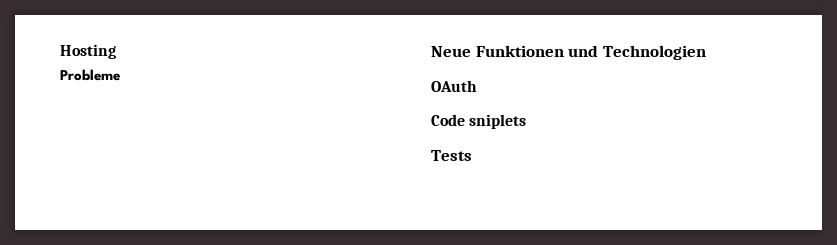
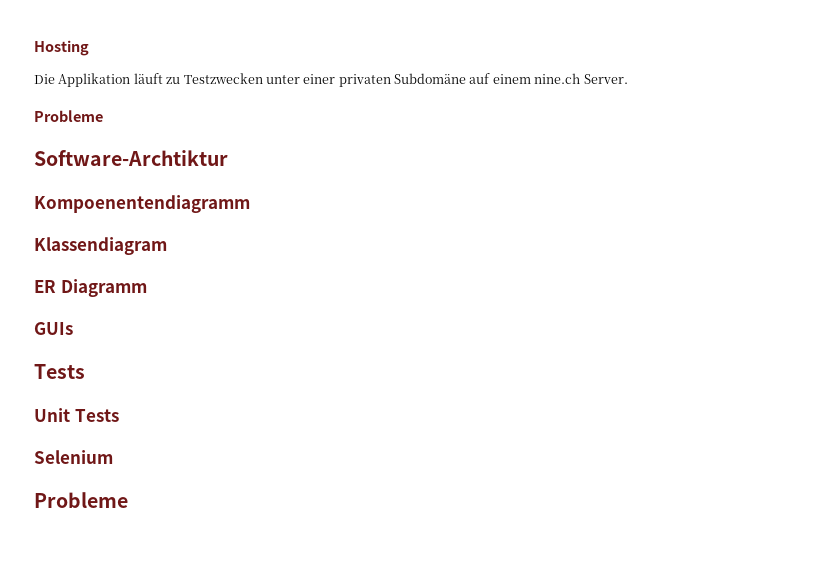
+ Die Applikation läuft zu Testzwecken unter einer privaten Subdomäne auf einem nine.ch Server.
  Probleme
- Neue Funktionen und Technologien
- OAuth
- Code sniplets
+ Software-Archtiktur
+ Kompoenentendiagramm
+ Klassendiagram
+ ER Diagramm
+ GUIs
  Tests
+ Unit Tests
+ Selenium
+ Probleme

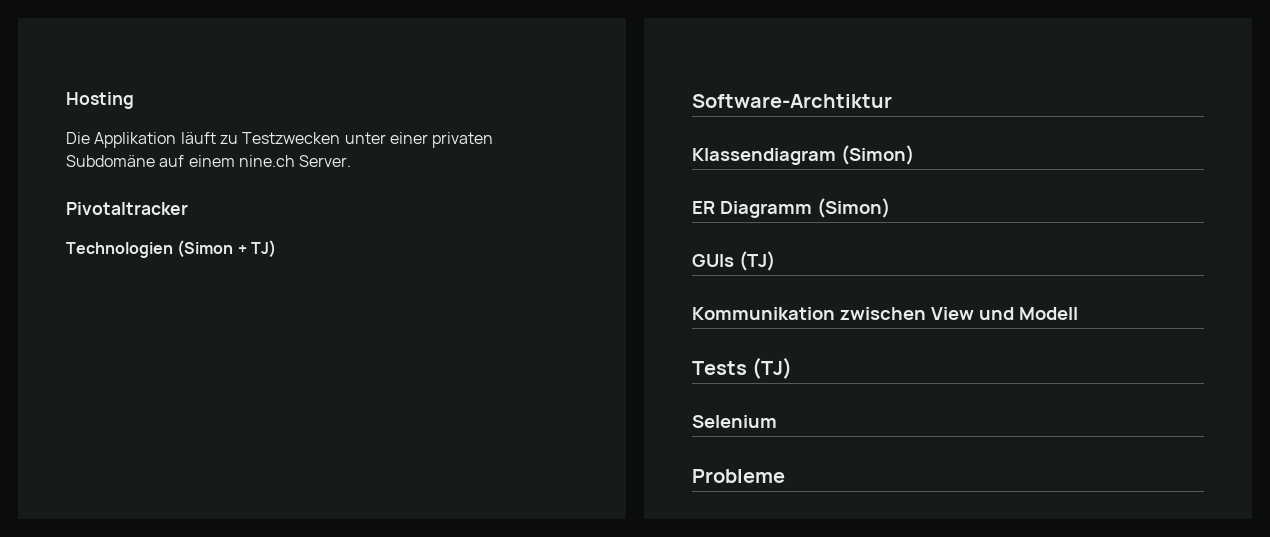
  Die Applikation läuft zu Testzwecken unter einer privaten Subdomäne auf einem nine.ch Server.
- Probleme
+ Pivotaltracker
+ Technologien (Simon + TJ)
- Kompoenentendiagramm
- Klassendiagram
+ Klassendiagram (Simon)
- ER Diagramm
+ ER Diagramm (Simon)
- GUIs
- Tests
- Unit Tests
+ GUIs (TJ)
+ Kommunikation zwischen View und Modell
+ Tests (TJ)

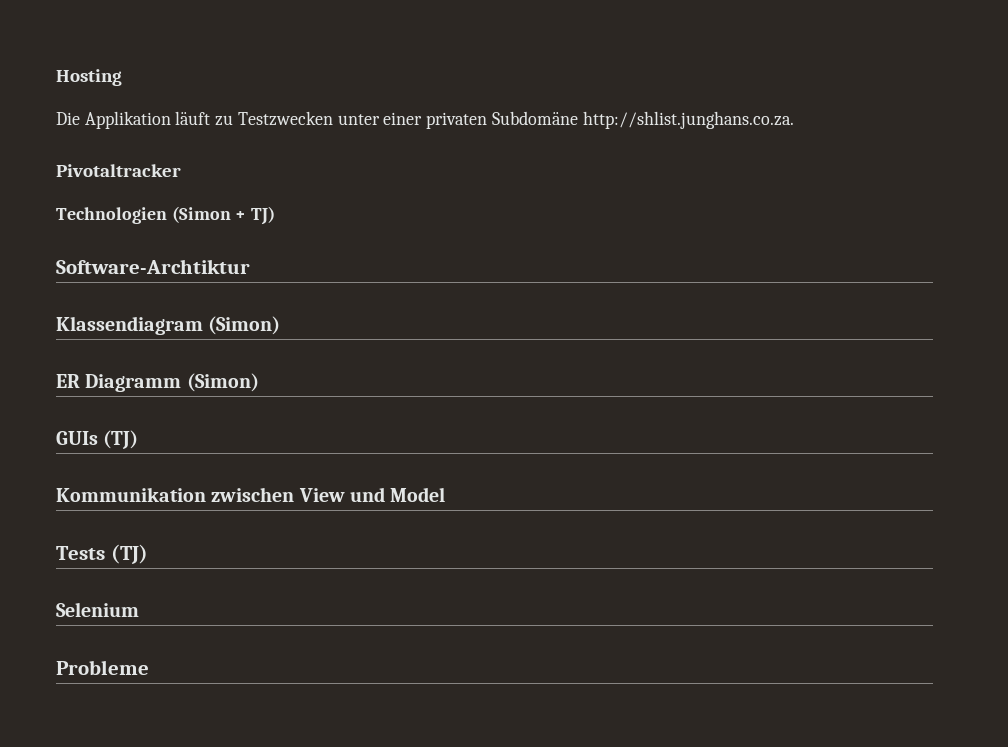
- Die Applikation läuft zu Testzwecken unter einer privaten Subdomäne auf einem nine.ch Server.
+ Die Applikation läuft zu Testzwecken unter einer privaten Subdomäne http://shlist.junghans.co.za.
- Kommunikation zwischen View und Modell
+ Kommunikation zwischen View und Model

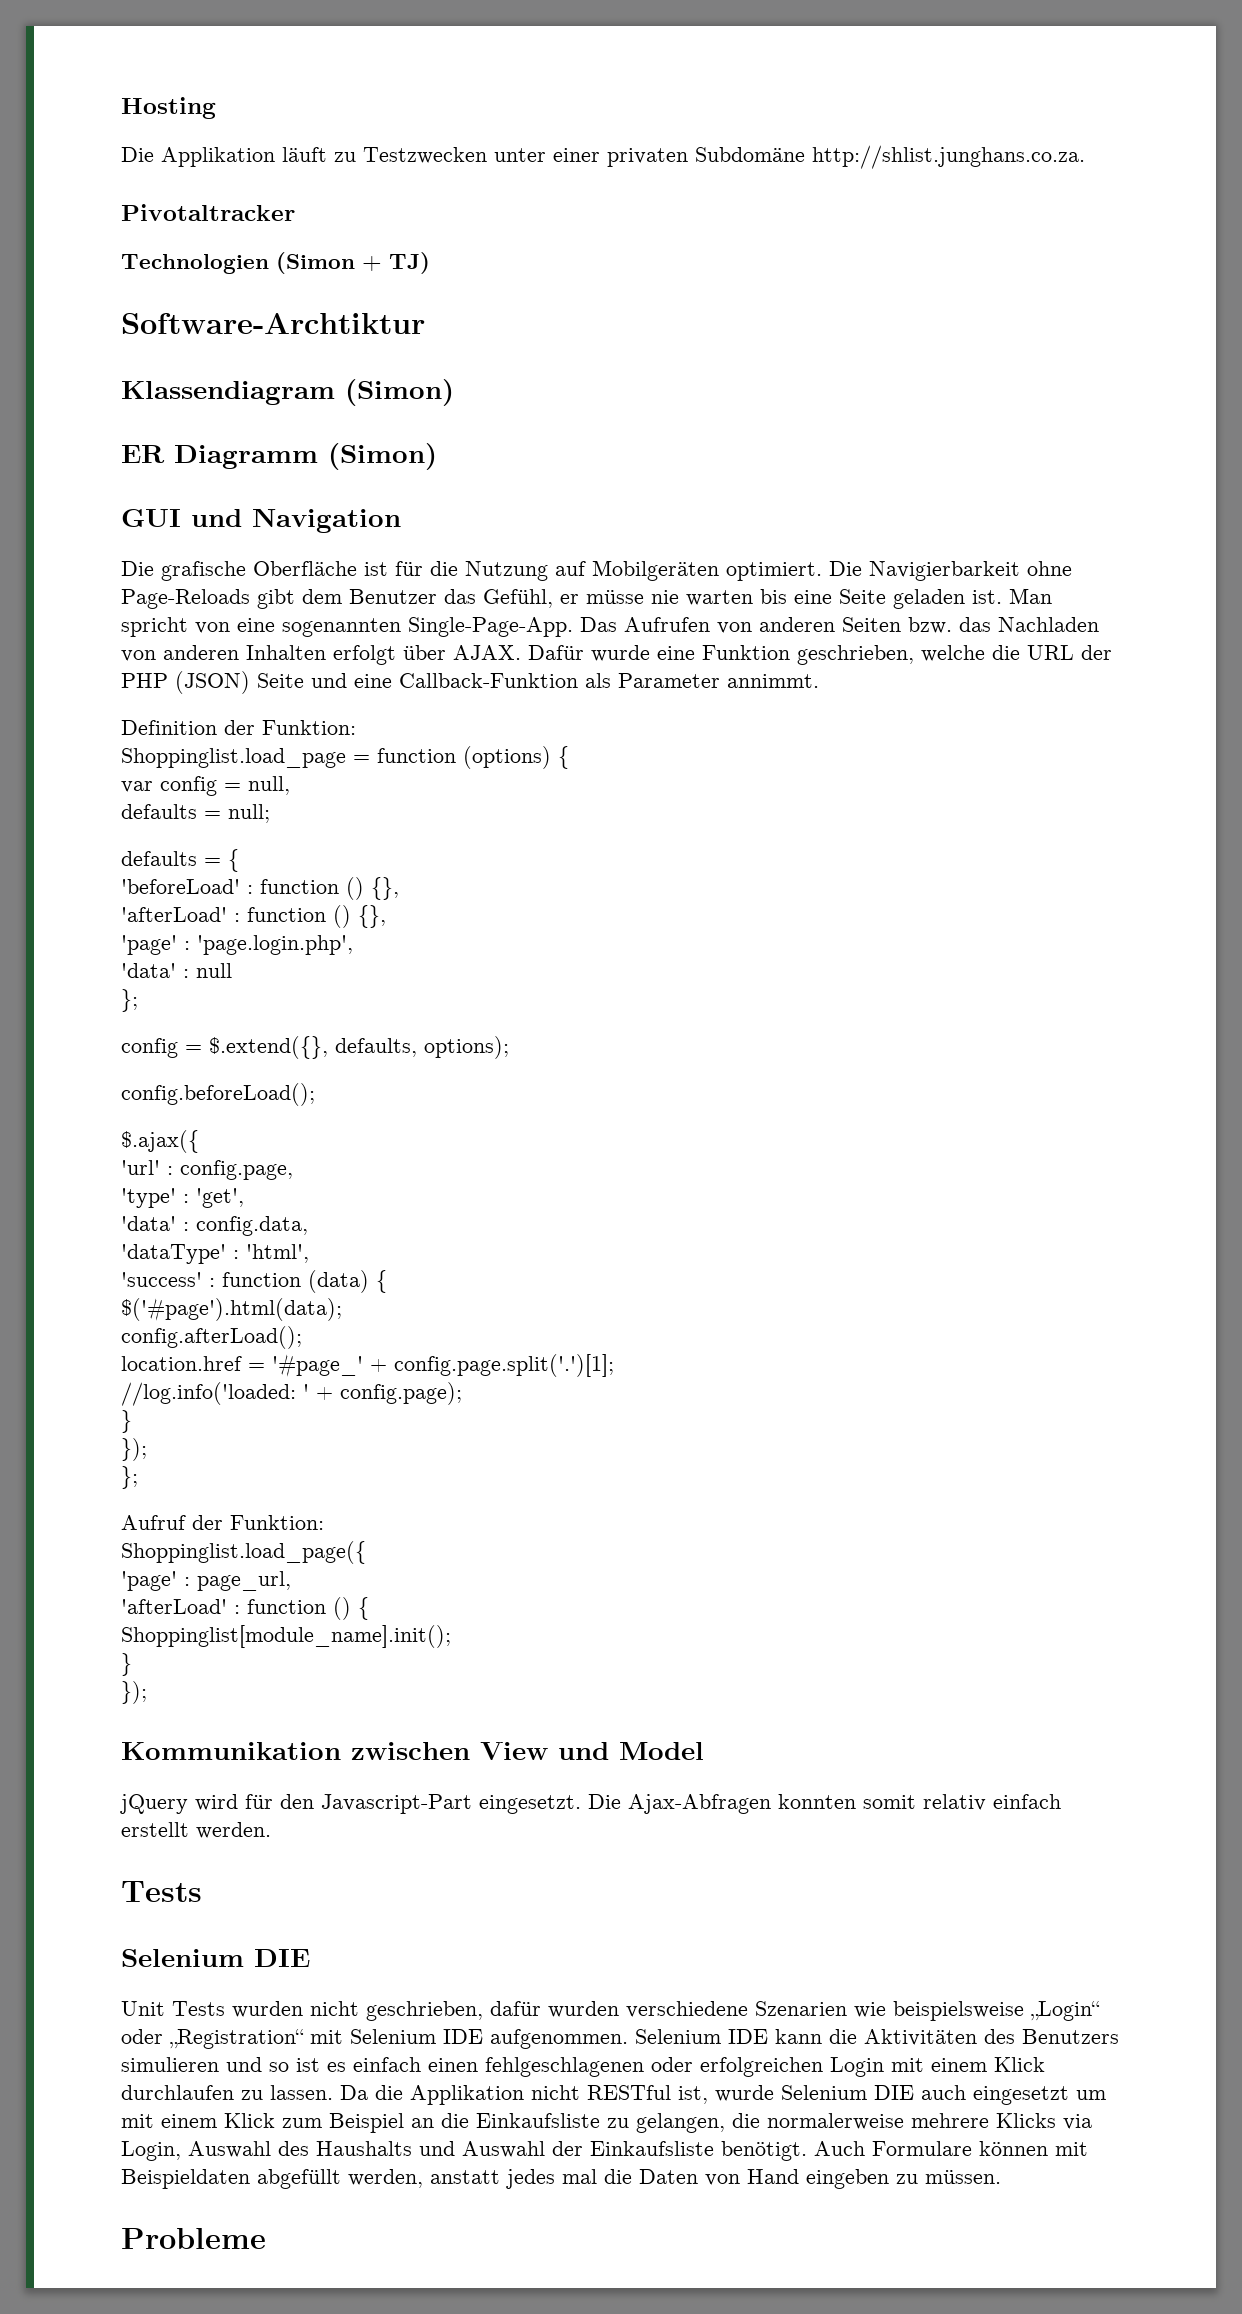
- GUIs (TJ)
+ GUI und Navigation
+ Die grafische Oberfläche ist für die Nutzung auf Mobilgeräten optimiert. Die Navigierbarkeit ohne Page-Reloads gibt dem Benutzer das Gefühl, er müsse nie warten bis eine Seite geladen ist. Man spricht von eine sogenannten Single-Page-App. Das Aufrufen von anderen Seiten bzw. das Nachladen von anderen Inhalten erfolgt über AJAX. Dafür wurde eine Funktion geschrieben, welche die URL der PHP (JSON) Seite und eine Callback-Funktion als Parameter annimmt.
+ Definition der Funktion:
+ Shoppinglist.load_page = function (options) {
+ var config = null,
+ defaults = null;
+ defaults = {
+ 'beforeLoad' : function () {},
+ 'afterLoad' : function () {},
+ 'page' : 'page.login.php',
+ 'data' : null
+ };
+ config = $.extend({}, defaults, options);
+ config.beforeLoad();
+ $.ajax({
+ 'url' : config.page,
+ 'type' : 'get',
+ 'data' : config.data,
+ 'dataType' : 'html',
+ 'success' : function (data) {
+ $('#page').html(data);
+ config.afterLoad();
+ location.href = '#page_' + config.page.split('.')[1];
+ //log.info('loaded: ' + config.page);
+ }
+ });
+ };
+ Aufruf der Funktion:
+ Shoppinglist.load_page({
+ 'page' : page_url,
+ 'afterLoad' : function () {
+ Shoppinglist[module_name].init();
+ }
+ });
- Tests (TJ)
- Selenium
+ jQuery wird für den Javascript-Part eingesetzt. Die Ajax-Abfragen konnten somit relativ einfach erstellt werden.
+ Tests
+ Selenium DIE
+ Unit Tests wurden nicht geschrieben, dafür wurden verschiedene Szenarien wie beispielsweise „Login“ oder „Registration“ mit Selenium IDE aufgenommen. Selenium IDE kann die Aktivitäten des Benutzers simulieren und so ist es einfach einen fehlgeschlagenen oder erfolgreichen Login mit einem Klick durchlaufen zu lassen. Da die Applikation nicht RESTful ist, wurde Selenium DIE auch eingesetzt um mit einem Klick zum Beispiel an die Einkaufsliste zu gelangen, die normalerweise mehrere Klicks via Login, Auswahl des Haushalts und Auswahl der Einkaufsliste benötigt. Auch Formulare können mit Beispieldaten abgefüllt werden, anstatt jedes mal die Daten von Hand eingeben zu müssen.

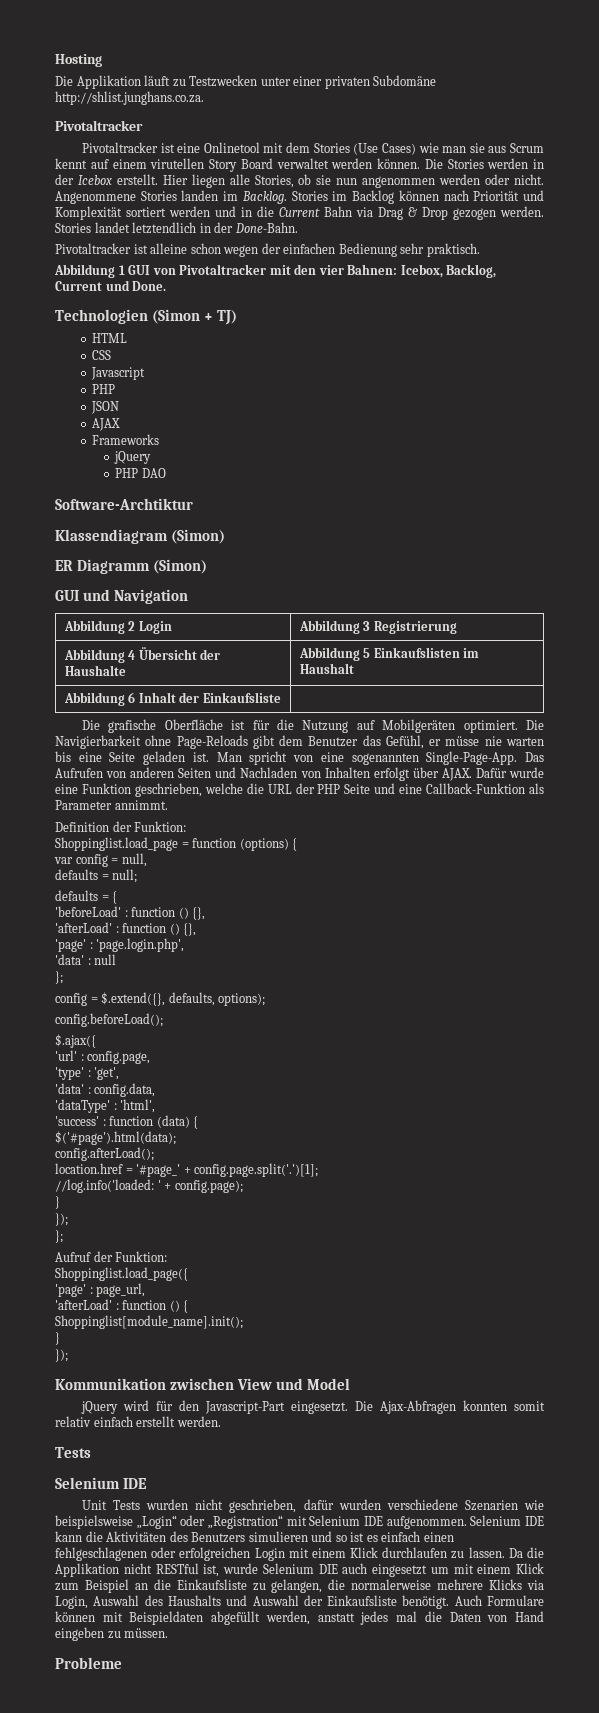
+ Pivotaltracker ist eine Onlinetool mit dem Stories (Use Cases) wie man sie aus Scrum kennt auf einem virutellen Story Board verwaltet werden können. Die Stories werden in der Icebox erstellt. Hier liegen alle Stories, ob sie nun angenommen werden oder nicht. Angenommene Stories landen im Backlog. Stories im Backlog können nach Priorität und Komplexität sortiert werden und in die Current Bahn via Drag & Drop gezogen werden. Stories landet letztendlich in der Done-Bahn.
+ Pivotaltracker ist alleine schon wegen der einfachen Bedienung sehr praktisch.
+ Abbildung 1 GUI von Pivotaltracker mit den vier Bahnen: Icebox, Backlog, Current und Done.
  Technologien (Simon + TJ)
+ HTML
+ CSS
+ Javascript
+ PHP
+ JSON
+ AJAX
+ Frameworks
+ jQuery
+ PHP DAO
+ Abbildung 2 Login | Abbildung 3 Registrierung
+ Abbildung 4 Übersicht der Haushalte | Abbildung 5 Einkaufslisten im Haushalt
+ Abbildung 6 Inhalt der Einkaufsliste |
- Das Aufrufen von anderen Seiten bzw. das Nachladen von anderen Inhalten erfolgt über AJAX.
+ Das Aufrufen von anderen Seiten und Nachladen von Inhalten erfolgt über AJAX.
- Dafür wurde eine Funktion geschrieben, welche die URL der PHP (JSON) Seite und eine Callback-Funktion als Parameter annimmt.
+ Dafür wurde eine Funktion geschrieben, welche die URL der PHP Seite und eine Callback-Funktion als Parameter annimmt.
  Die Ajax-Abfragen konnten somit relativ einfach erstellt werden.
  Tests
- Selenium DIE
+ Selenium IDE

